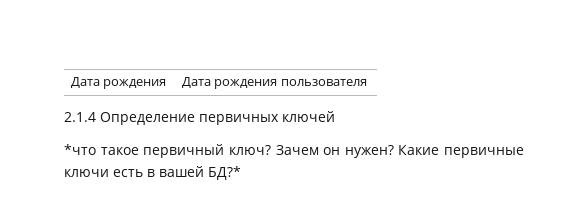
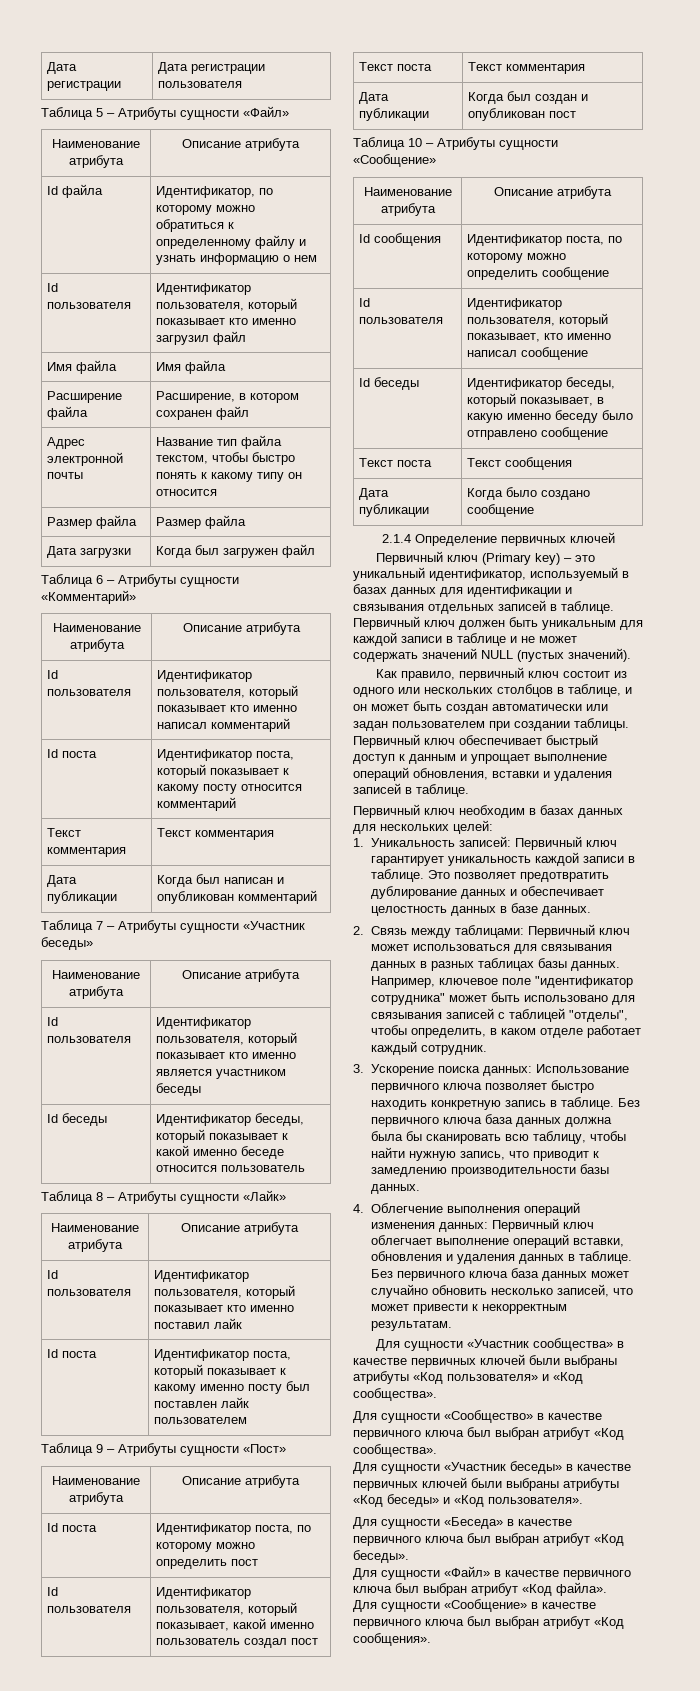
- Дата рождения | Дата рождения пользователя
+ Дата регистрации | Дата регистрации пользователя
+ Таблица 5 – Атрибуты сущности «Файл»
+ Наименование атрибута | Описание атрибута
+ Id файла | Идентификатор, по которому можно обратиться к определенному файлу и узнать информацию о нем
+ Id пользователя | Идентификатор пользователя, который показывает кто именно загрузил файл
+ Имя файла | Имя файла
+ Расширение файла | Расширение, в котором сохранен файл
+ Адрес электронной почты | Название тип файла текстом, чтобы быстро понять к какому типу он относится
+ Размер файла | Размер файла
+ Дата загрузки | Когда был загружен файл
+ Таблица 6 – Атрибуты сущности «Комментарий»
+ Наименование атрибута | Описание атрибута
+ Id пользователя | Идентификатор пользователя, который показывает кто именно написал комментарий
+ Id поста | Идентификатор поста, который показывает к какому посту относится комментарий
+ Текст комментария | Текст комментария
+ Дата публикации | Когда был написан и опубликован комментарий
+ Таблица 7 – Атрибуты сущности «Участник беседы»
+ Наименование атрибута | Описание атрибута
+ Id пользователя | Идентификатор пользователя, который показывает кто именно является участником беседы
+ Id беседы | Идентификатор беседы, который показывает к какой именно беседе относится пользователь
+ Таблица 8 – Атрибуты сущности «Лайк»
+ Наименование атрибута | Описание атрибута
+ Id пользователя | Идентификатор пользователя, который показывает кто именно поставил лайк
+ Id поста | Идентификатор поста, который показывает к какому именно посту был поставлен лайк пользователем
+ Таблица 9 – Атрибуты сущности «Пост»
+ Наименование атрибута | Описание атрибута
+ Id поста | Идентификатор поста, по которому можно определить пост
+ Id пользователя | Идентификатор пользователя, который показывает, какой именно пользователь создал пост
+ Текст поста | Текст комментария
+ Дата публикации | Когда был создан и опубликован пост
+ Таблица 10 – Атрибуты сущности «Сообщение»
+ Наименование атрибута | Описание атрибута
+ Id сообщения | Идентификатор поста, по которому можно определить сообщение
+ Id пользователя | Идентификатор пользователя, который показывает, кто именно написал сообщение
+ Id беседы | Идентификатор беседы, который показывает, в какую именно беседу было отправлено сообщение
+ Текст поста | Текст сообщения
+ Дата публикации | Когда было создано сообщение
  2.1.4 Определение первичных ключей
- *что такое первичный ключ? Зачем он нужен? Какие первичные ключи есть в вашей БД?*
+ Первичный ключ (Primary key) – это уникальный идентификатор, используемый в базах данных для идентификации и связывания отдельных записей в таблице. Первичный ключ должен быть уникальным для каждой записи в таблице и не может содержать значений NULL (пустых значений).
+ Как правило, первичный ключ состоит из одного или нескольких столбцов в таблице, и он может быть создан автоматически или задан пользователем при создании таблицы. Первичный ключ обеспечивает быстрый доступ к данным и упрощает выполнение операций обновления, вставки и удаления записей в таблице.
+ Первичный ключ необходим в базах данных для нескольких целей:
+ 1. Уникальность записей: Первичный ключ гарантирует уникальность каждой записи в таблице. Это позволяет предотвратить дублирование данных и обеспечивает целостность данных в базе данных.
+ 2. Связь между таблицами: Первичный ключ может использоваться для связывания данных в разных таблицах базы данных. Например, ключевое поле "идентификатор сотрудника" может быть использовано для связывания записей с таблицей "отделы", чтобы определить, в каком отделе работает каждый сотрудник.
+ 3. Ускорение поиска данных: Использование первичного ключа позволяет быстро находить конкретную запись в таблице. Без первичного ключа база данных должна была бы сканировать всю таблицу, чтобы найти нужную запись, что приводит к замедлению производительности базы данных.
+ 4. Облегчение выполнения операций изменения данных: Первичный ключ облегчает выполнение операций вставки, обновления и удаления данных в таблице. Без первичного ключа база данных может случайно обновить несколько записей, что может привести к некорректным результатам.
+ Для сущности «Участник сообщества» в качестве первичных ключей были выбраны атрибуты «Код пользователя» и «Код сообщества».
+ Для сущности «Сообщество» в качестве первичного ключа был выбран атрибут «Код сообщества».
+ Для сущности «Участник беседы» в качестве первичных ключей были выбраны атрибуты «Код беседы» и «Код пользователя».
+ Для сущности «Беседа» в качестве первичного ключа был выбран атрибут «Код беседы».
+ Для сущности «Файл» в качестве первичного ключа был выбран атрибут «Код файла».
+ Для сущности «Сообщение» в качестве первичного ключа был выбран атрибут «Код сообщения».

